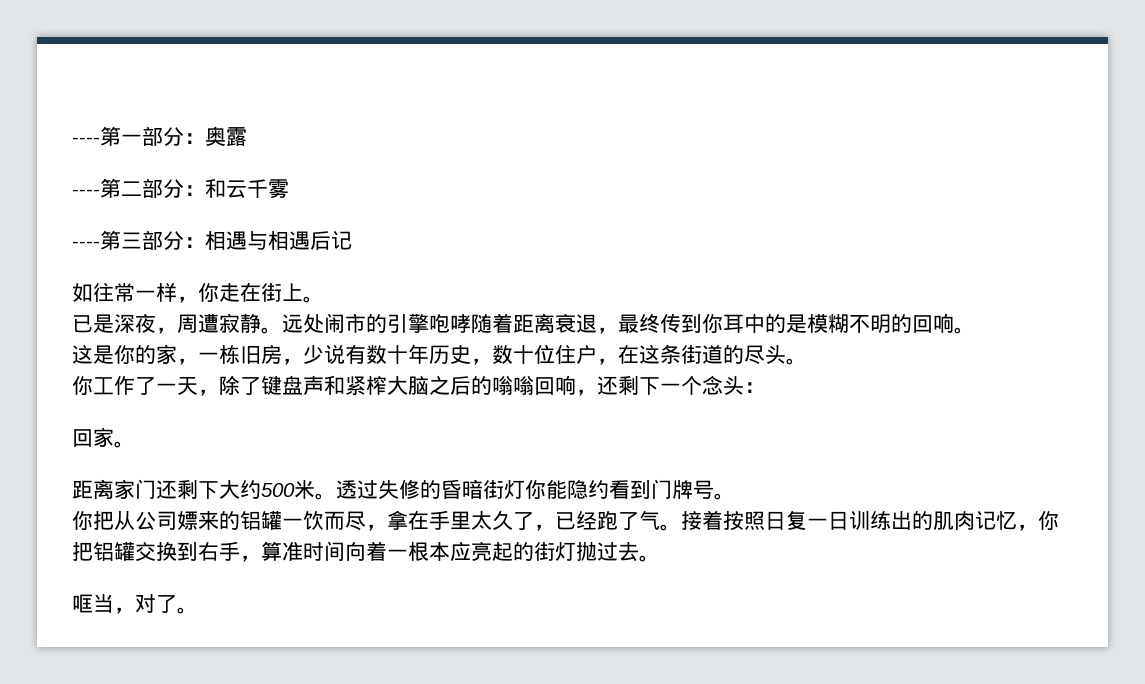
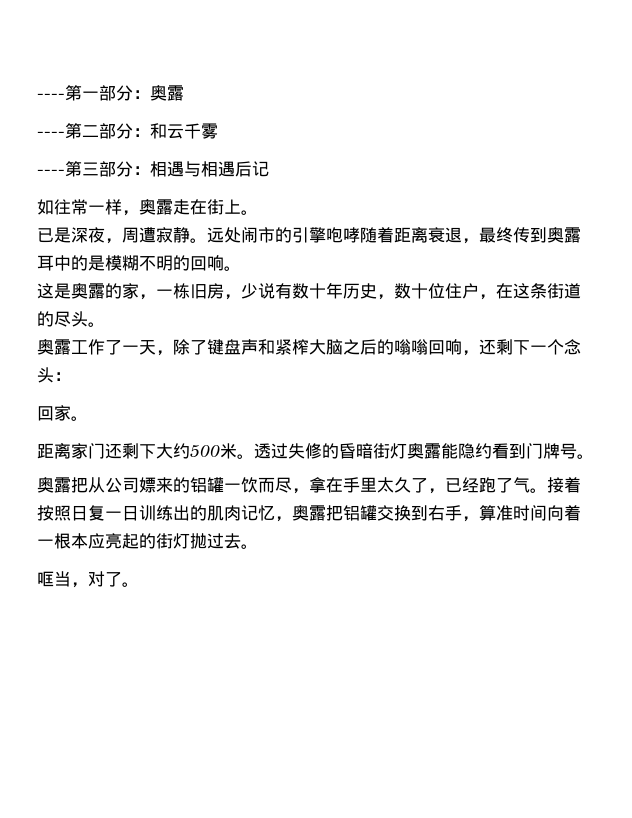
- 如往常一样，你走在街上。
+ 如往常一样，奥露走在街上。
- 远处闹市的引擎咆哮随着距离衰退，最终传到你耳中的是模糊不明的回响。
+ 远处闹市的引擎咆哮随着距离衰退，最终传到奥露耳中的是模糊不明的回响。
- 这是你的家，一栋旧房，少说有数十年历史，数十位住户，在这条街道的尽头。
+ 这是奥露的家，一栋旧房，少说有数十年历史，数十位住户，在这条街道的尽头。
- 你工作了一天，除了键盘声和紧榨大脑之后的嗡嗡回响，还剩下一个念头：
+ 奥露工作了一天，除了键盘声和紧榨大脑之后的嗡嗡回响，还剩下一个念头：
- 透过失修的昏暗街灯你能隐约看到门牌号。
+ 透过失修的昏暗街灯奥露能隐约看到门牌号。
- 你把从公司嫖来的铝罐一饮而尽，拿在手里太久了，已经跑了气。
+ 奥露把从公司嫖来的铝罐一饮而尽，拿在手里太久了，已经跑了气。
- 接着按照日复一日训练出的肌肉记忆，你把铝罐交换到右手，算准时间向着一根本应亮起的街灯抛过去。
+ 接着按照日复一日训练出的肌肉记忆，奥露把铝罐交换到右手，算准时间向着一根本应亮起的街灯抛过去。

